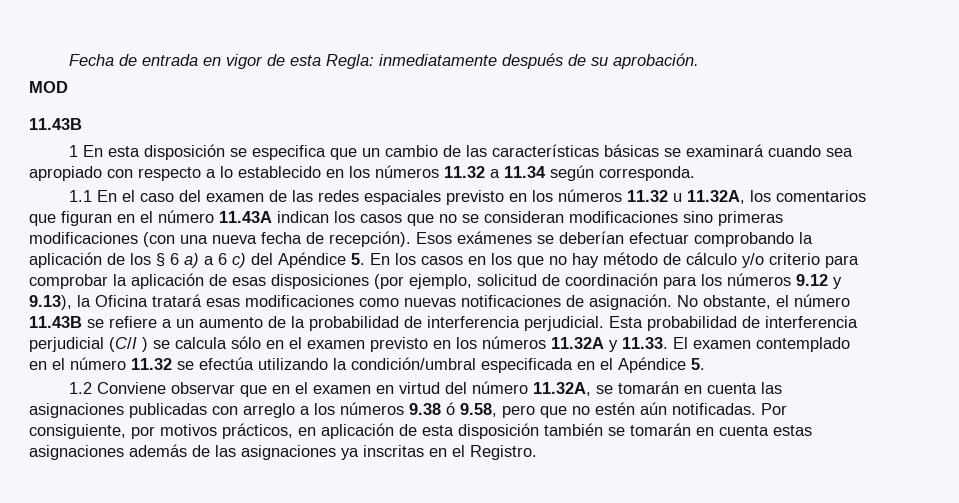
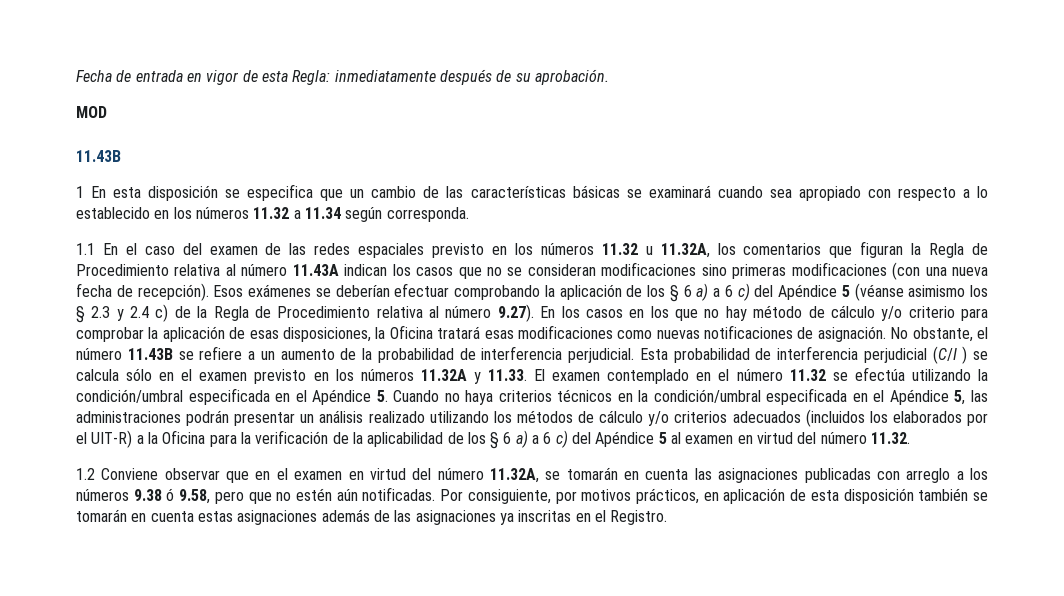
- 1.1 En el caso del examen de las redes espaciales previsto en los números 11.32 u 11.32A, los comentarios que figuran en el número 11.43A indican los casos que no se consideran modificaciones sino primeras modificaciones (con una nueva fecha de recepción).
+ 1.1 En el caso del examen de las redes espaciales previsto en los números 11.32 u 11.32A, los comentarios que figuran la Regla de Procedimiento relativa al número 11.43A indican los casos que no se consideran modificaciones sino primeras modificaciones (con una nueva fecha de recepción).
- Esos exámenes se deberían efectuar comprobando la aplicación de los § 6 a) a 6 c) del Apéndice 5. En los casos en los que no hay método de cálculo y/o criterio para comprobar la aplicación de esas disposiciones (por ejemplo, solicitud de coordinación para los números 9.12 y 9.13), la Oficina tratará esas modificaciones como nuevas notificaciones de asignación.
+ Esos exámenes se deberían efectuar comprobando la aplicación de los § 6 a) a 6 c) del Apéndice 5 (véanse asimismo los § 2.3 y 2.4 c) de la Regla de Procedimiento relativa al número 9.27). En los casos en los que no hay método de cálculo y/o criterio para comprobar la aplicación de esas disposiciones, la Oficina tratará esas modificaciones como nuevas notificaciones de asignación.
- Esta probabilidad de interferencia perjudicial (C/I ) se calcula sólo en el examen previsto en los números 11.32A y 11.33. El examen contemplado en el número 11.32 se efectúa utilizando la condición/umbral especificada en el Apéndice 5.
+ Esta probabilidad de interferencia perjudicial (C/I ) se calcula sólo en el examen previsto en los números 11.32A y 11.33. El examen contemplado en el número 11.32 se efectúa utilizando la condición/umbral especificada en el Apéndice 5. Cuando no haya criterios técnicos en la condición/umbral especificada en el Apéndice 5, las administraciones podrán presentar un análisis realizado utilizando los métodos de cálculo y/o criterios adecuados (incluidos los elaborados por el UIT-R) a la Oficina para la verificación de la aplicabilidad de los § 6 a) a 6 c) del Apéndice 5 al examen en virtud del número 11.32.

